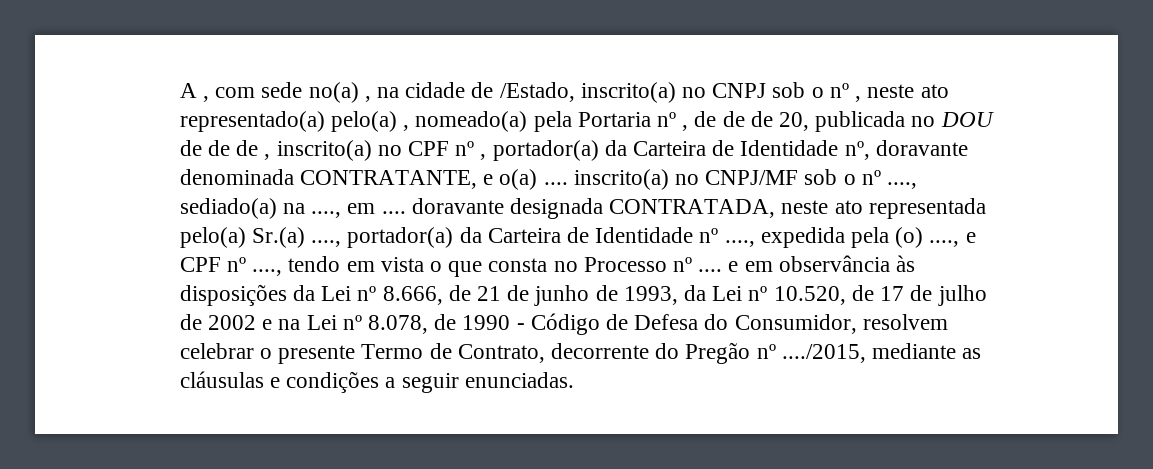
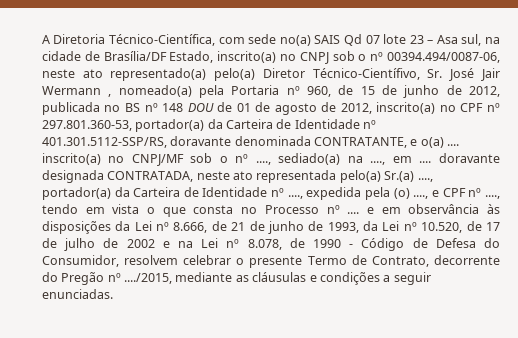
- A , com sede no(a) , na cidade de /Estado, inscrito(a) no CNPJ sob o nº , neste ato representado(a) pelo(a) , nomeado(a) pela Portaria nº , de de de 20, publicada no DOU de de de , inscrito(a) no CPF nº , portador(a) da Carteira de Identidade nº, doravante denominada CONTRATANTE, e o(a) .... inscrito(a) no CNPJ/MF sob o nº ...., sediado(a) na ...., em .... doravante designada CONTRATADA, neste ato representada pelo(a) Sr.(a) ...., portador(a) da Carteira de Identidade nº ...., expedida pela (o) ...., e CPF nº ...., tendo em vista o que consta no Processo nº .... e em observância às disposições da Lei nº 8.666, de 21 de junho de 1993, da Lei nº 10.520, de 17 de julho de 2002 e na Lei nº 8.078, de 1990 - Código de Defesa do Consumidor, resolvem celebrar o presente Termo de Contrato, decorrente do Pregão nº ..../2015, mediante as cláusulas e condições a seguir enunciadas.
+ A Diretoria Técnico-Científica, com sede no(a) SAIS Qd 07 lote 23 – Asa sul, na cidade de Brasília/DF Estado, inscrito(a) no CNPJ sob o nº 00394.494/0087-06, neste ato representado(a) pelo(a) Diretor Técnico-Científivo, Sr. José Jair Wermann , nomeado(a) pela Portaria nº 960, de 15 de junho de 2012, publicada no BS nº 148 DOU de 01 de agosto de 2012, inscrito(a) no CPF nº 297.801.360-53, portador(a) da Carteira de Identidade nº 401.301.5112-SSP/RS, doravante denominada CONTRATANTE, e o(a) .... inscrito(a) no CNPJ/MF sob o nº ...., sediado(a) na ...., em .... doravante designada CONTRATADA, neste ato representada pelo(a) Sr.(a) ...., portador(a) da Carteira de Identidade nº ...., expedida pela (o) ...., e CPF nº ...., tendo em vista o que consta no Processo nº .... e em observância às disposições da Lei nº 8.666, de 21 de junho de 1993, da Lei nº 10.520, de 17 de julho de 2002 e na Lei nº 8.078, de 1990 - Código de Defesa do Consumidor, resolvem celebrar o presente Termo de Contrato, decorrente do Pregão nº ..../2015, mediante as cláusulas e condições a seguir enunciadas.

